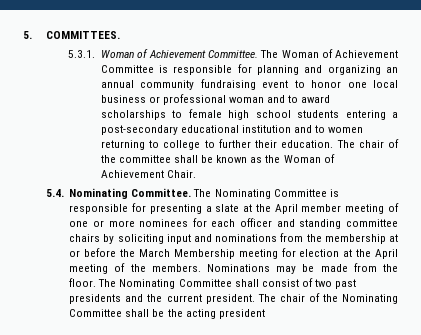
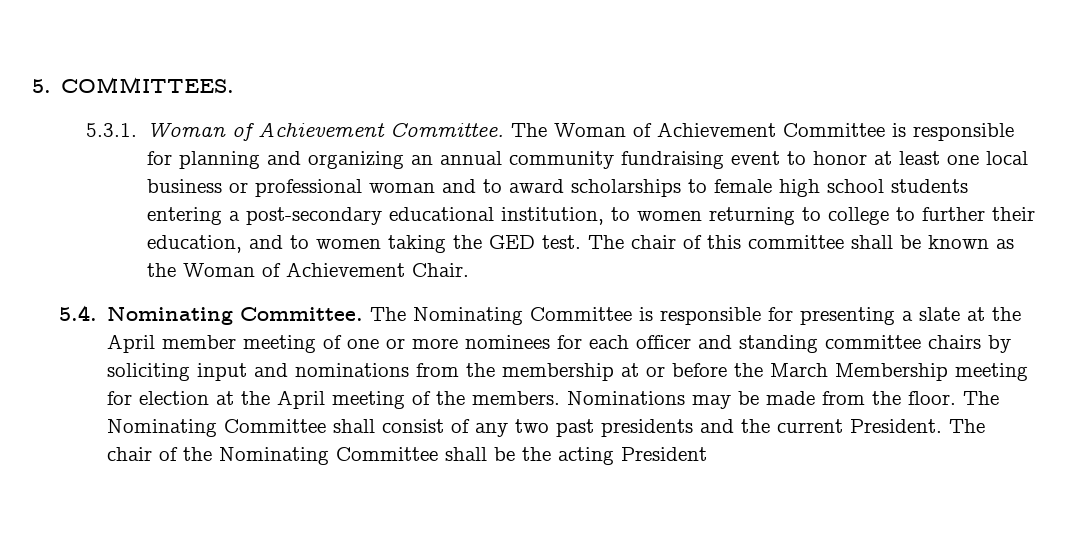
- The Woman of Achievement Committee is responsible for planning and organizing an annual community fundraising event to honor one local business or professional woman and to award scholarships to female high school students entering a post-secondary educational institution and to women returning to college to further their education. The chair of the committee shall be known as the Woman of Achievement Chair.
+ The Woman of Achievement Committee is responsible for planning and organizing an annual community fundraising event to honor at least one local business or professional woman and to award scholarships to female high school students entering a post-secondary educational institution, to women returning to college to further their education, and to women taking the GED test. The chair of this committee shall be known as the Woman of Achievement Chair.
- The Nominating Committee shall consist of two past presidents and the current president.
+ The Nominating Committee shall consist of any two past presidents and the current President.
- The chair of the Nominating Committee shall be the acting president
+ The chair of the Nominating Committee shall be the acting President

